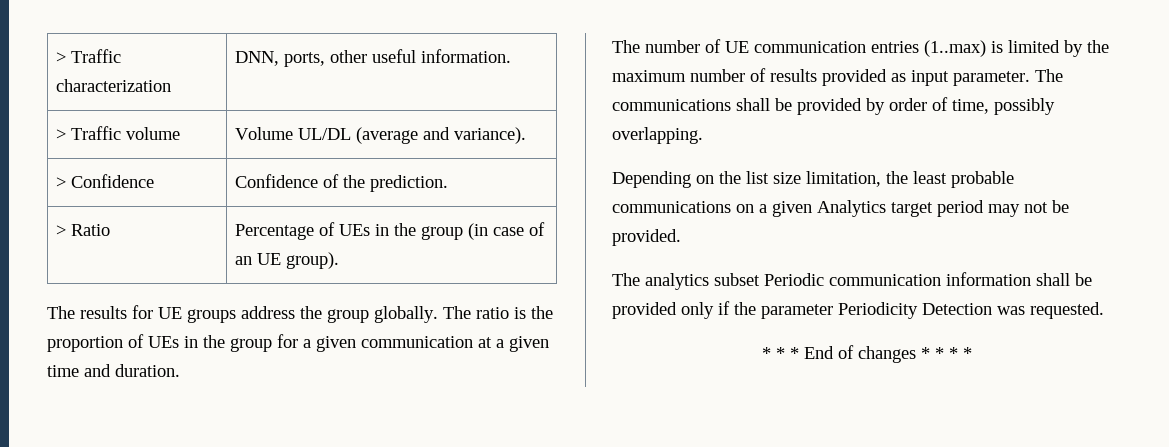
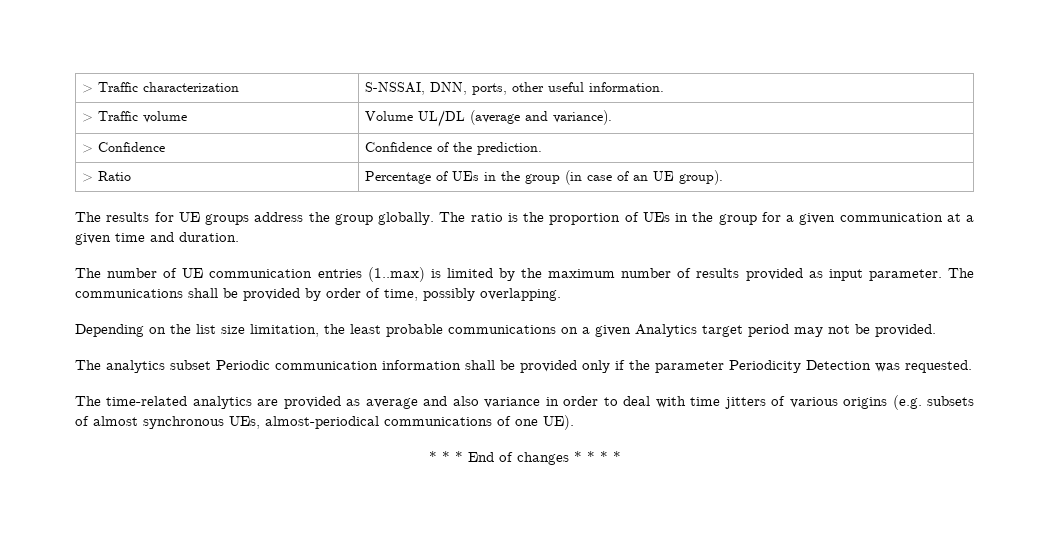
- > Traffic characterization | DNN, ports, other useful information.
+ > Traffic characterization | S-NSSAI, DNN, ports, other useful information.
+ The time-related analytics are provided as average and also variance in order to deal with time jitters of various origins (e.g. subsets of almost synchronous UEs, almost-periodical communications of one UE).

